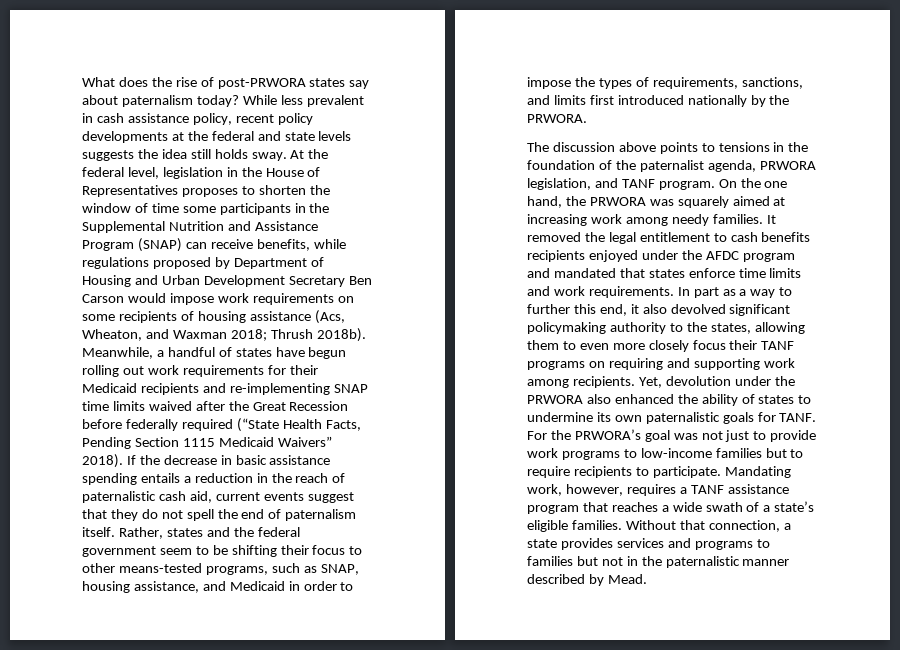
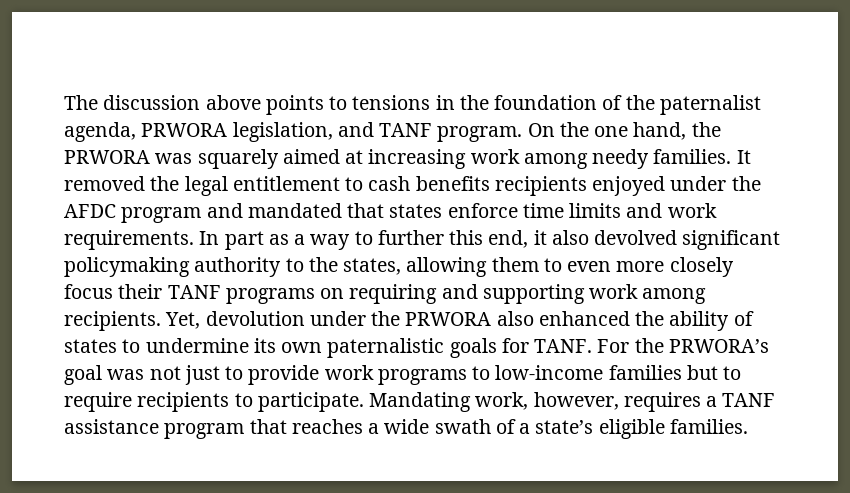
- What does the rise of post-PRWORA states say about paternalism today? While less prevalent in cash assistance policy, recent policy developments at the federal and state levels suggests the idea still holds sway. At the federal level, legislation in the House of Representatives proposes to shorten the window of time some participants in the Supplemental Nutrition and Assistance Program (SNAP) can receive benefits, while regulations proposed by Department of Housing and Urban Development Secretary Ben Carson would impose work requirements on some recipients of housing assistance (Acs, Wheaton, and Waxman 2018; Thrush 2018b). Meanwhile, a handful of states have begun rolling out work requirements for their Medicaid recipients and re-implementing SNAP time limits waived after the Great Recession before federally required (“State Health Facts, Pending Section 1115 Medicaid Waivers” 2018). If the decrease in basic assistance spending entails a reduction in the reach of paternalistic cash aid, current events suggest that they do not spell the end of paternalism itself. Rather, states and the federal government seem to be shifting their focus to other means-tested programs, such as SNAP, housing assistance, and Medicaid in order to impose the types of requirements, sanctions, and limits first introduced nationally by the PRWORA.
- Without that connection, a state provides services and programs to families but not in the paternalistic manner described by Mead.

